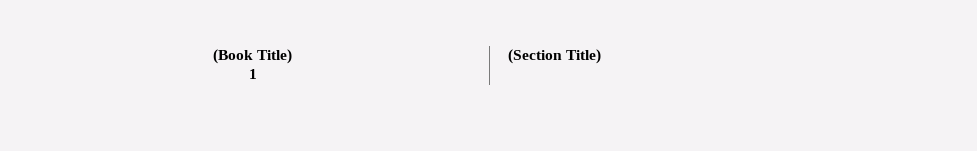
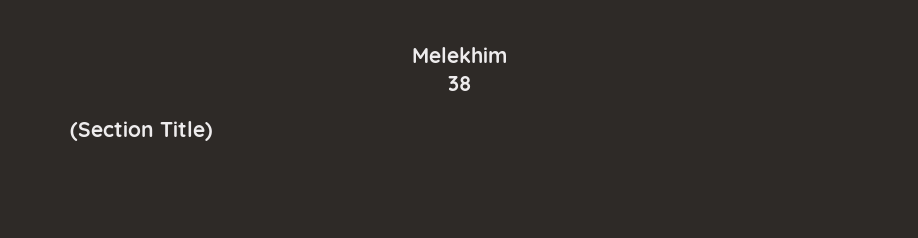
- (Book Title)
- 1
+ Melekhim
+ 38

